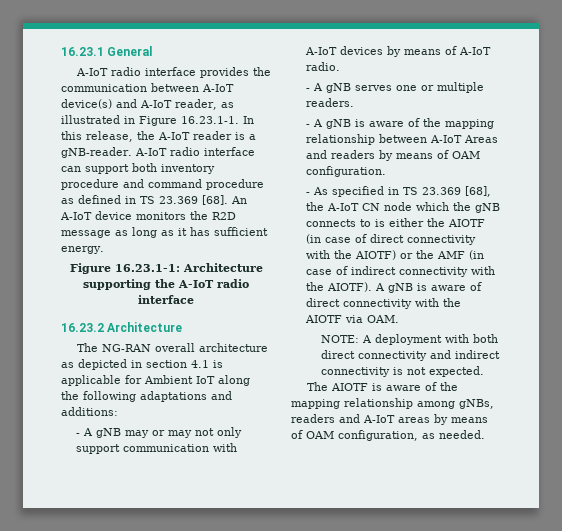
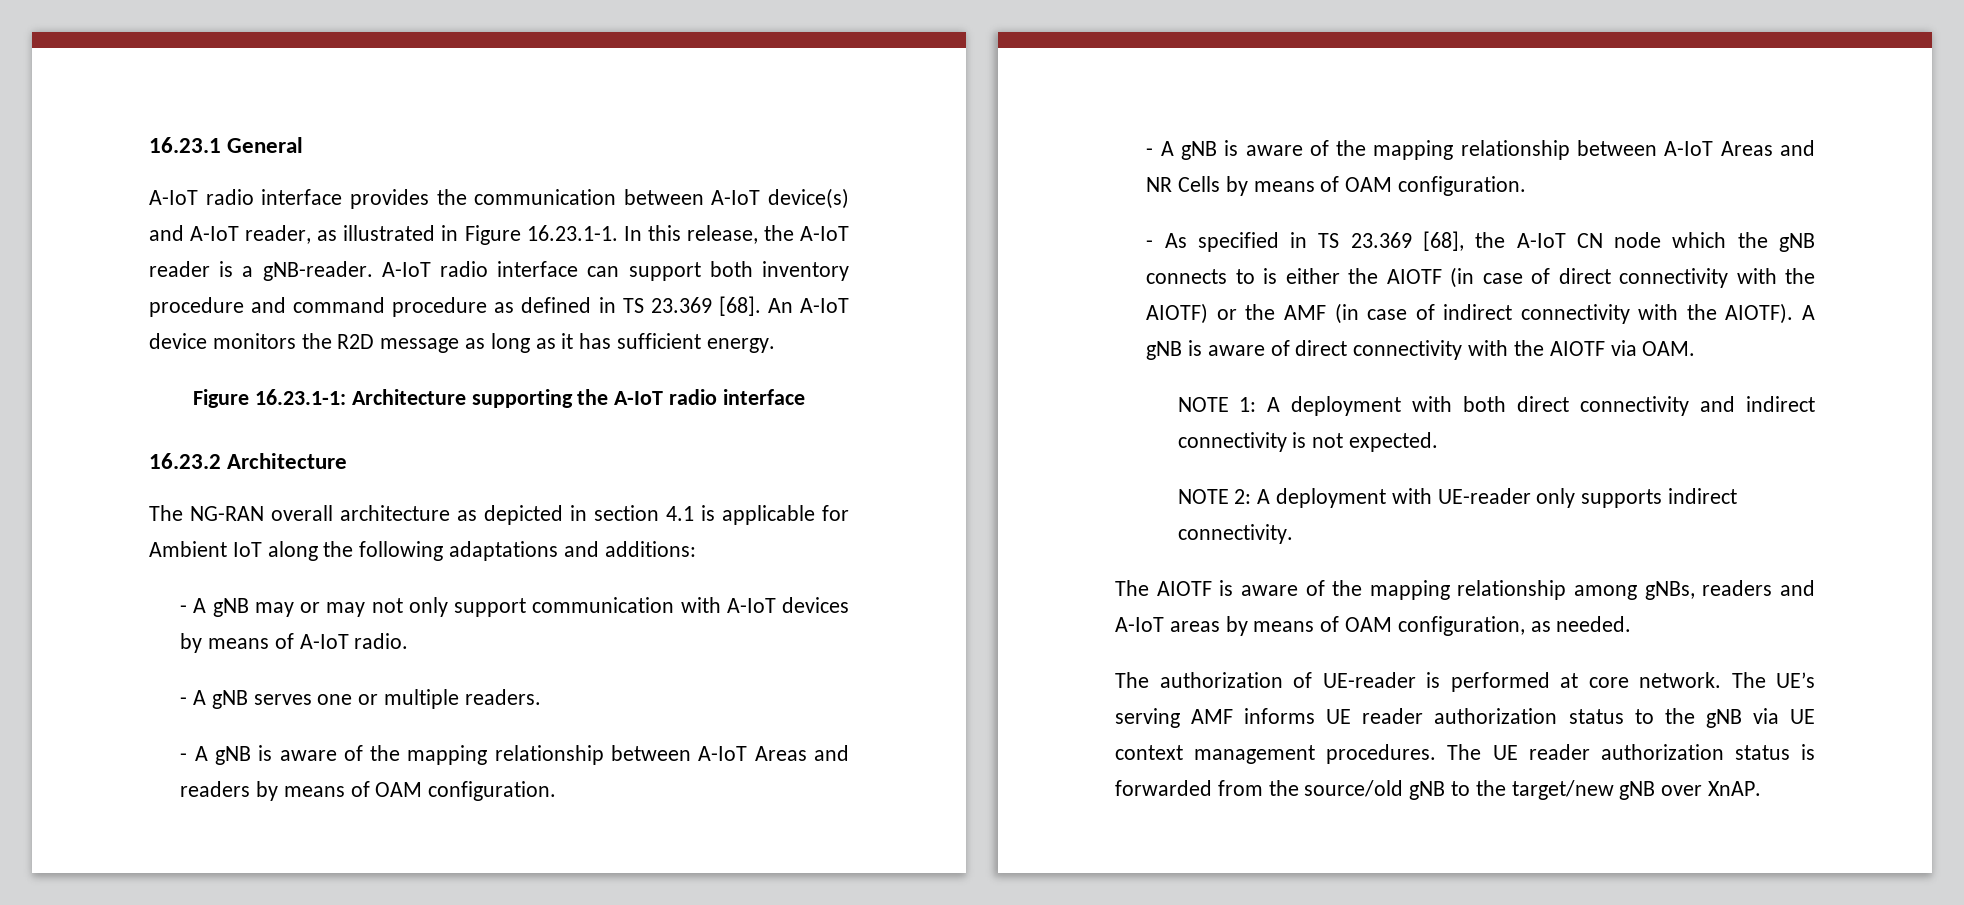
+ - A gNB is aware of the mapping relationship between A-IoT Areas and NR Cells by means of OAM configuration.
- NOTE: A deployment with both direct connectivity and indirect connectivity is not expected.
+ NOTE 1: A deployment with both direct connectivity and indirect connectivity is not expected.
+ NOTE 2: A deployment with UE-reader only supports indirect connectivity.
+ The authorization of UE-reader is performed at core network. The UE’s serving AMF informs UE reader authorization status to the gNB via UE context management procedures. The UE reader authorization status is forwarded from the source/old gNB to the target/new gNB over XnAP.

